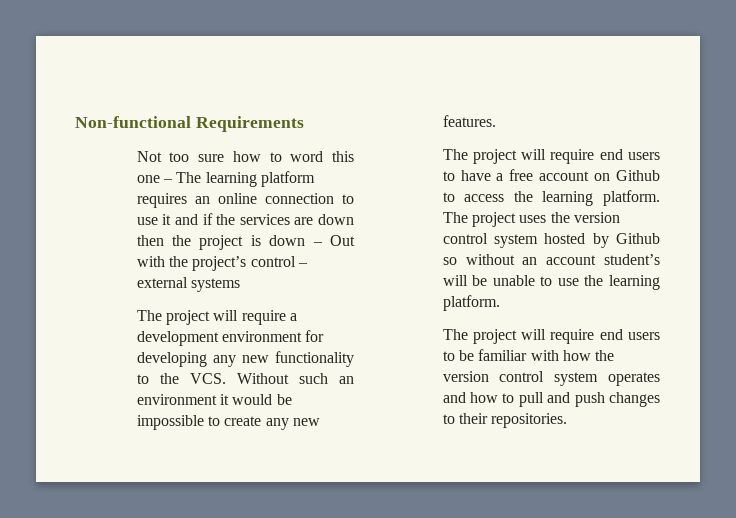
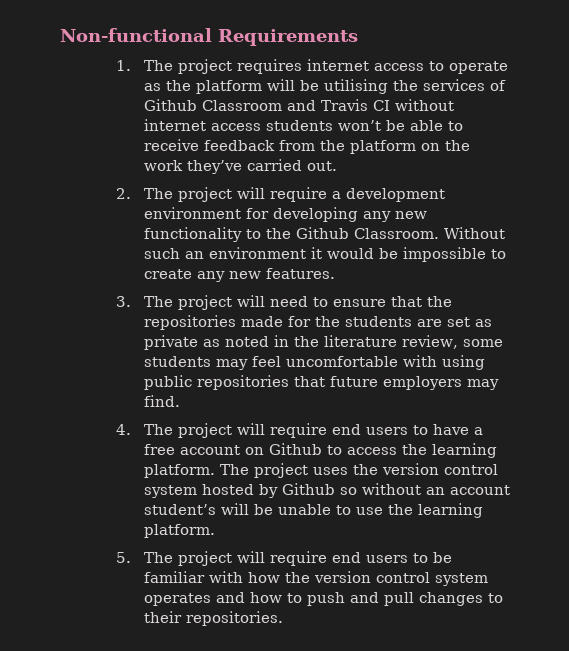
- Not too sure how to word this one – The learning platform requires an online connection to use it and if the services are down then the project is down – Out with the project’s control – external systems
- The project will require a development environment for developing any new functionality to the VCS. Without such an environment it would be impossible to create any new features.
+ 1. The project requires internet access to operate as the platform will be utilising the services of Github Classroom and Travis CI without internet access students won’t be able to receive feedback from the platform on the work they’ve carried out.
+ 2. The project will require a development environment for developing any new functionality to the Github Classroom. Without such an environment it would be impossible to create any new features.
- The project will require end users to have a free account on Github to access the learning platform.
+ 3. The project will need to ensure that the repositories made for the students are set as private as noted in the literature review, some students may feel uncomfortable with using public repositories that future employers may find.
+ 4. The project will require end users to have a free account on Github to access the learning platform.
- The project will require end users to be familiar with how the version control system operates and how to pull and push changes to their repositories.
+ 5. The project will require end users to be familiar with how the version control system operates and how to push and pull changes to their repositories.

